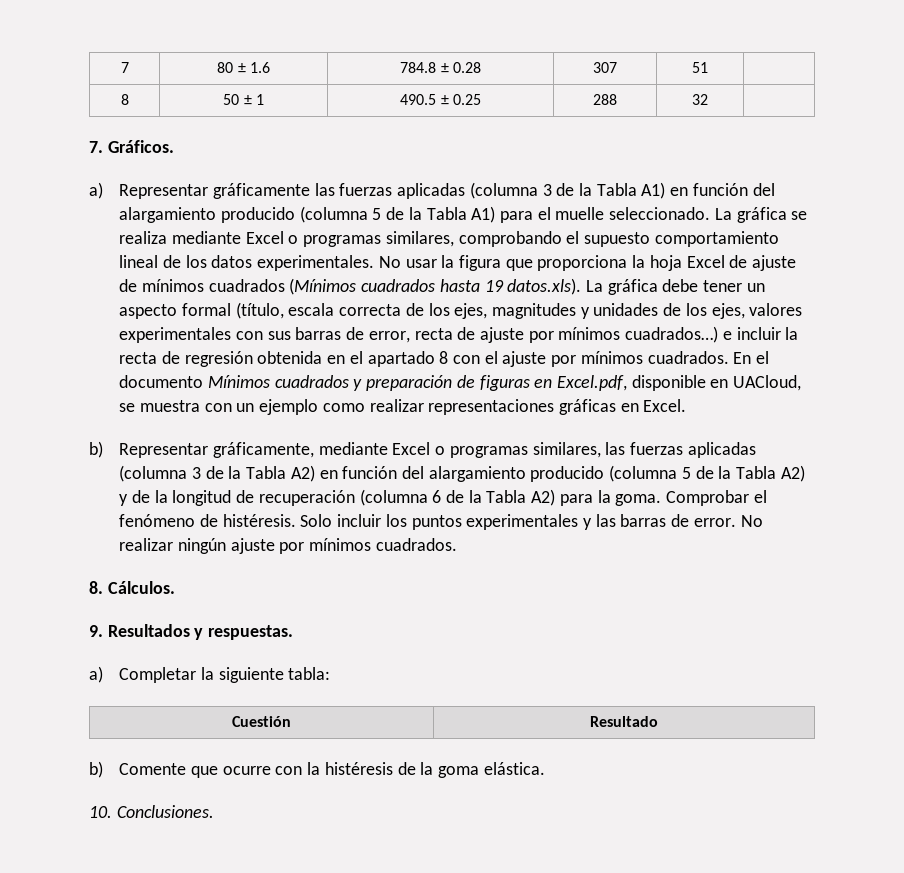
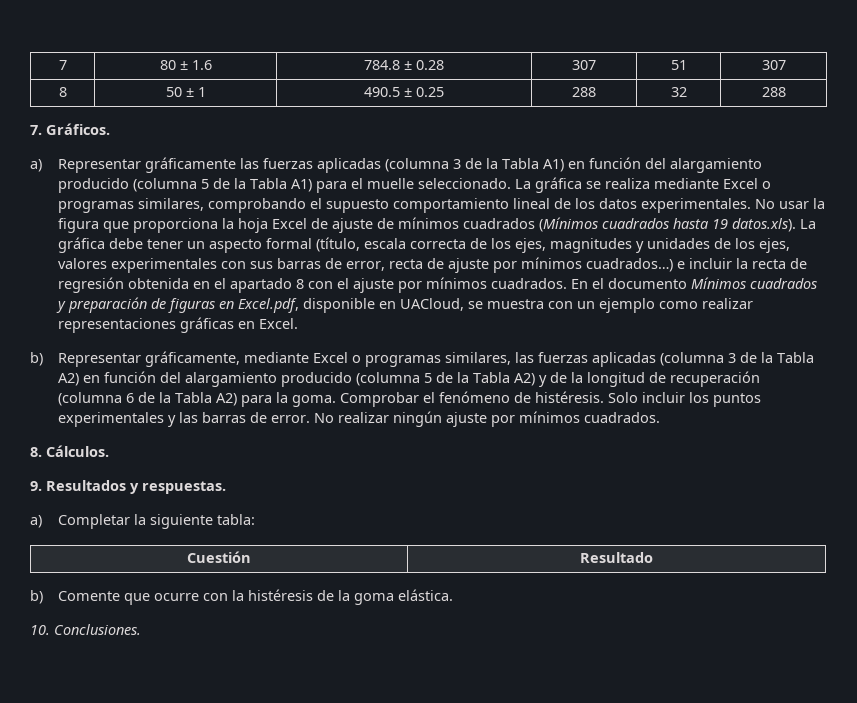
- 7 | 80 ± 1.6 | 784.8 ± 0.28 | 307 | 51 |
+ 7 | 80 ± 1.6 | 784.8 ± 0.28 | 307 | 51 | 307
- 8 | 50 ± 1 | 490.5 ± 0.25 | 288 | 32 |
+ 8 | 50 ± 1 | 490.5 ± 0.25 | 288 | 32 | 288

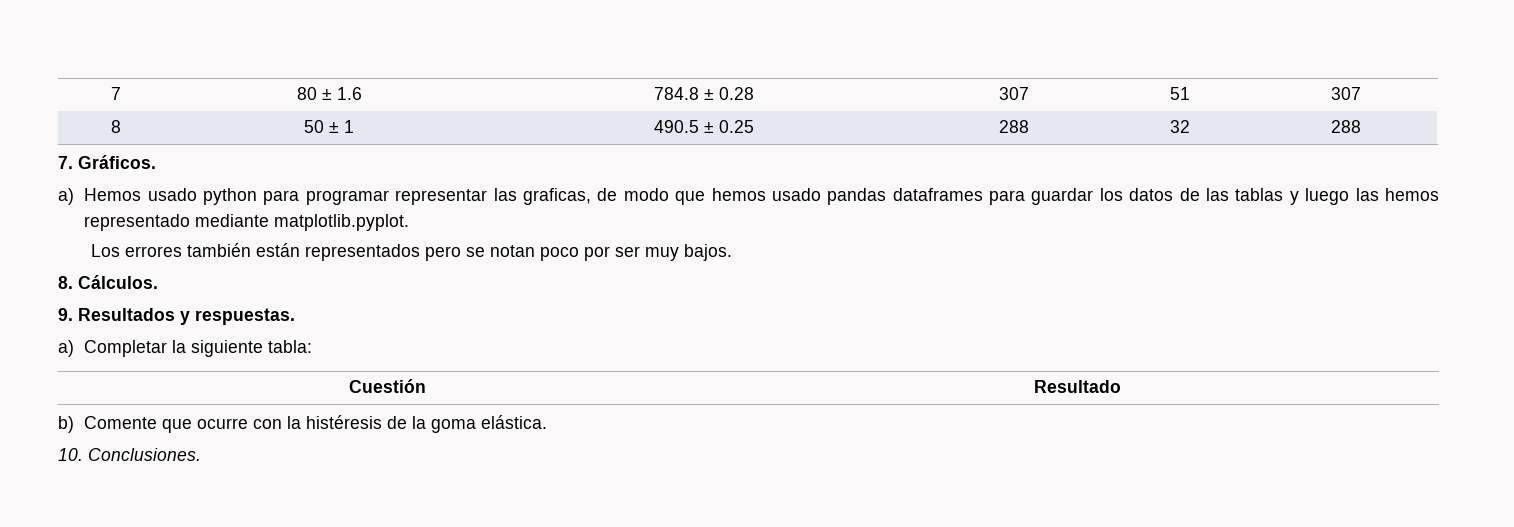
- a) Representar gráficamente las fuerzas aplicadas (columna 3 de la Tabla A1) en función del alargamiento producido (columna 5 de la Tabla A1) para el muelle seleccionado. La gráfica se realiza mediante Excel o programas similares, comprobando el supuesto comportamiento lineal de los datos experimentales. No usar la figura que proporciona la hoja Excel de ajuste de mínimos cuadrados (Mínimos cuadrados hasta 19 datos.xls). La gráfica debe tener un aspecto formal (título, escala correcta de los ejes, magnitudes y unidades de los ejes, valores experimentales con sus barras de error, recta de ajuste por mínimos cuadrados…) e incluir la recta de regresión obtenida en el apartado 8 con el ajuste por mínimos cuadrados. En el documento Mínimos cuadrados y preparación de figuras en Excel.pdf, disponible en UACloud, se muestra con un ejemplo como realizar representaciones gráficas en Excel.
- b) Representar gráficamente, mediante Excel o programas similares, las fuerzas aplicadas (columna 3 de la Tabla A2) en función del alargamiento producido (columna 5 de la Tabla A2) y de la longitud de recuperación (columna 6 de la Tabla A2) para la goma. Comprobar el fenómeno de histéresis. Solo incluir los puntos experimentales y las barras de error. No realizar ningún ajuste por mínimos cuadrados.
+ a) Hemos usado python para programar representar las graficas, de modo que hemos usado pandas dataframes para guardar los datos de las tablas y luego las hemos representado mediante matplotlib.pyplot.
+ Los errores también están representados pero se notan poco por ser muy bajos.

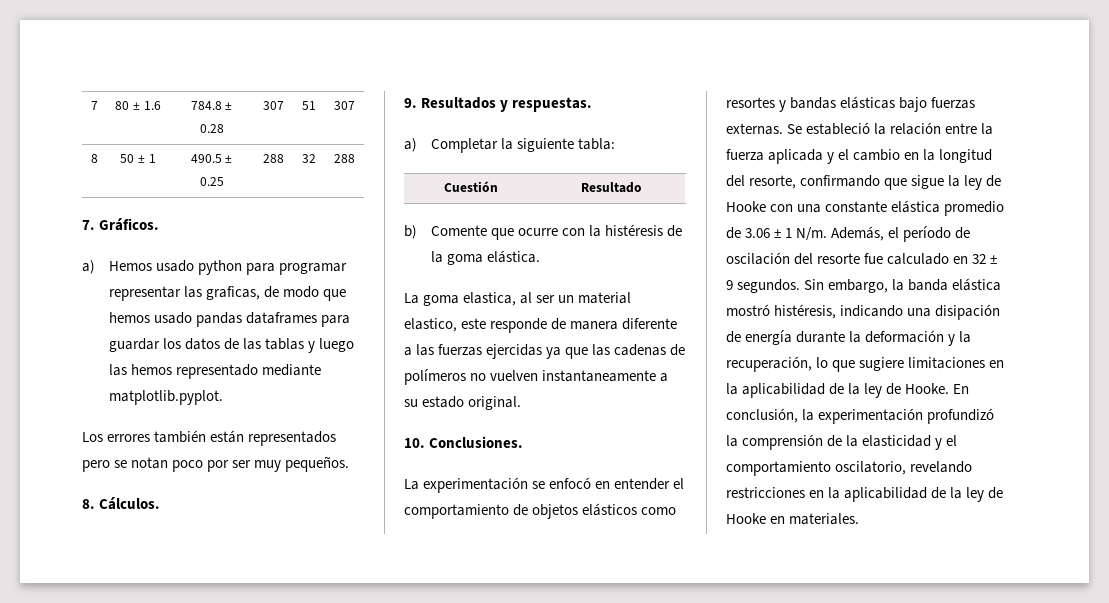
- Los errores también están representados pero se notan poco por ser muy bajos.
+ Los errores también están representados pero se notan poco por ser muy pequeños.
+ La goma elastica, al ser un material elastico, este responde de manera diferente a las fuerzas ejercidas ya que las cadenas de polímeros no vuelven instantaneamente a su estado original.
  10. Conclusiones.
+ La experimentación se enfocó en entender el comportamiento de objetos elásticos como resortes y bandas elásticas bajo fuerzas externas. Se estableció la relación entre la fuerza aplicada y el cambio en la longitud del resorte, confirmando que sigue la ley de Hooke con una constante elástica promedio de 3.06 ± 1 N/m. Además, el período de oscilación del resorte fue calculado en 32 ± 9 segundos. Sin embargo, la banda elástica mostró histéresis, indicando una disipación de energía durante la deformación y la recuperación, lo que sugiere limitaciones en la aplicabilidad de la ley de Hooke. En conclusión, la experimentación profundizó la comprensión de la elasticidad y el comportamiento oscilatorio, revelando restricciones en la aplicabilidad de la ley de Hooke en materiales.

